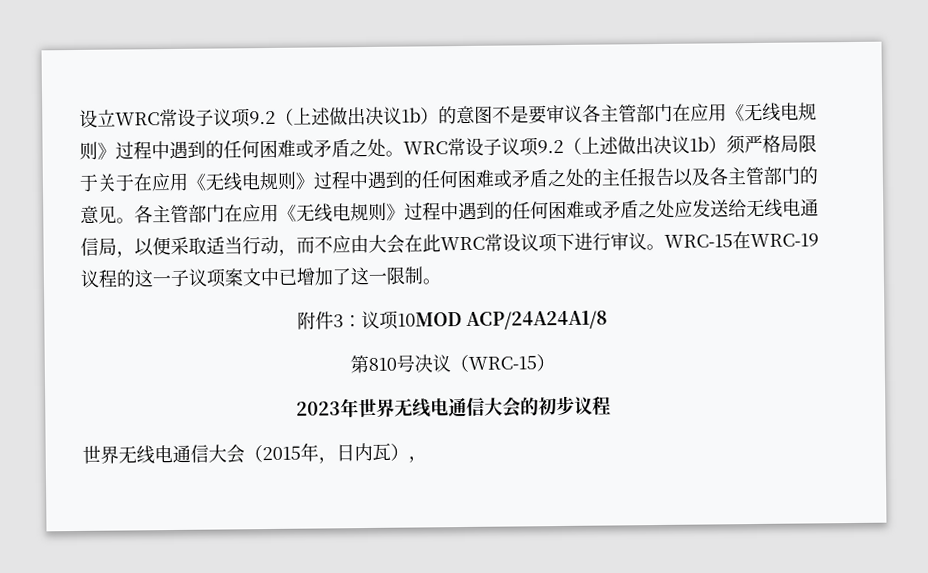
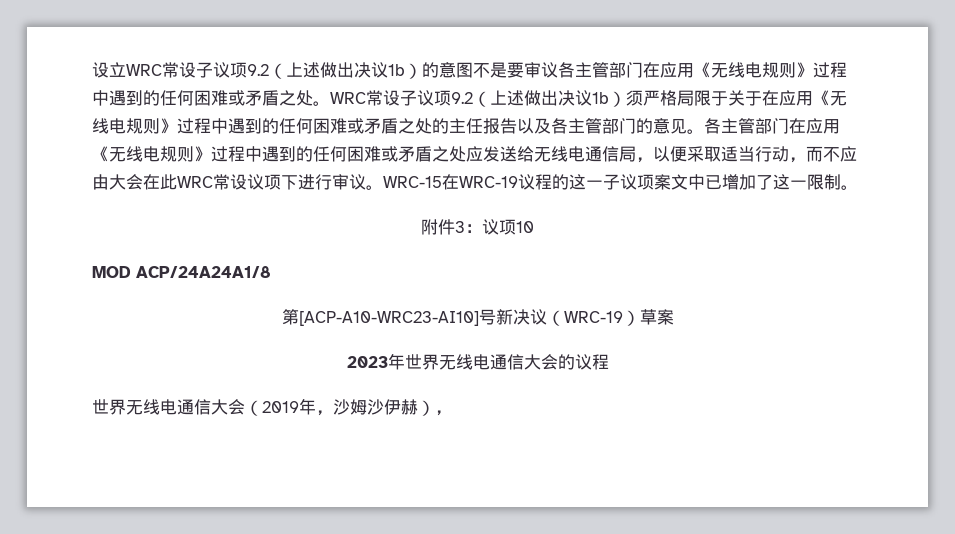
- 附件3：议项10MOD ACP/24A24A1/8
+ 附件3：议项10
+ MOD ACP/24A24A1/8
- 第810号决议（WRC-15）
+ 第[ACP-A10-WRC23-AI10]号新决议（WRC-19）草案
- 2023年世界无线电通信大会的初步议程
+ 2023年世界无线电通信大会的议程
- 世界无线电通信大会（2015年，日内瓦），
+ 世界无线电通信大会（2019年，沙姆沙伊赫），

